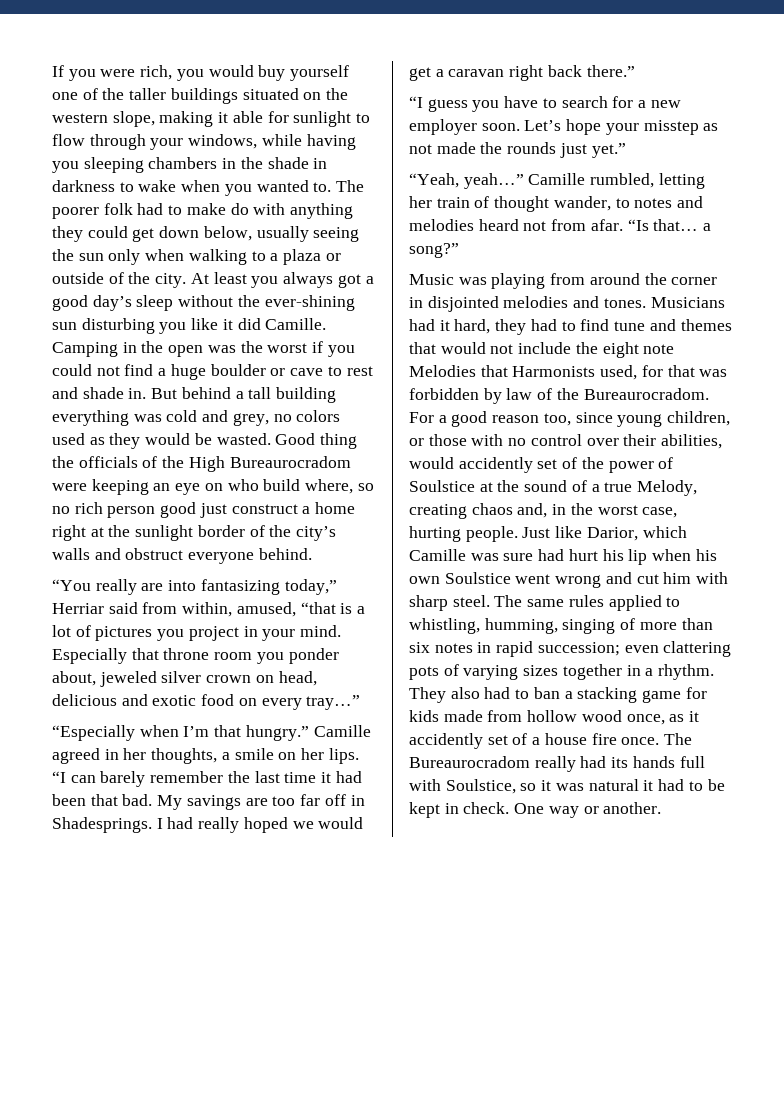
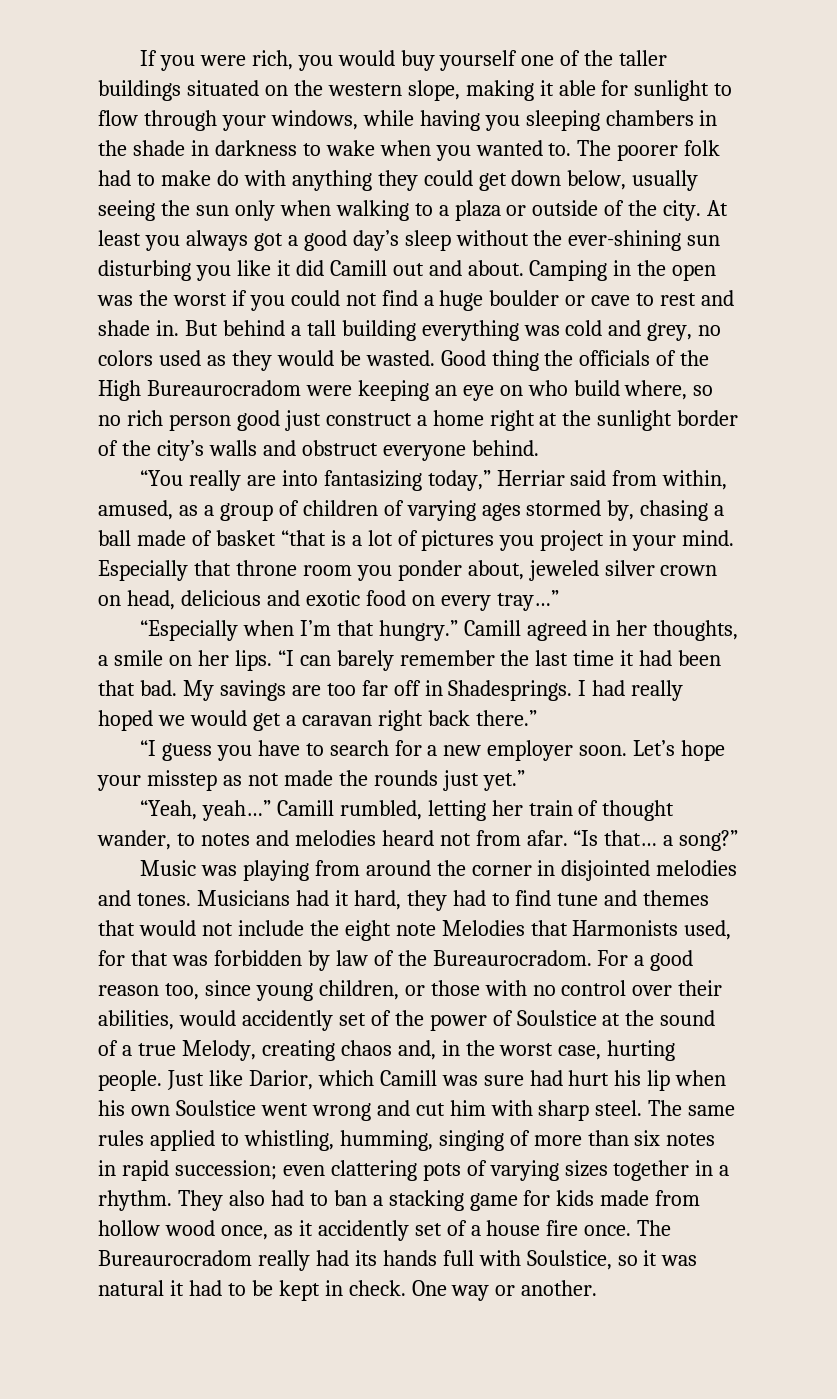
- At least you always got a good day’s sleep without the ever-shining sun disturbing you like it did Camille.
+ At least you always got a good day’s sleep without the ever-shining sun disturbing you like it did Camill out and about.
- “You really are into fantasizing today,” Herriar said from within, amused, “that is a lot of pictures you project in your mind.
+ “You really are into fantasizing today,” Herriar said from within, amused, as a group of children of varying ages stormed by, chasing a ball made of basket “that is a lot of pictures you project in your mind.
- Camille agreed in her thoughts, a smile on her lips.
+ Camill agreed in her thoughts, a smile on her lips.
- Camille rumbled, letting her train of thought wander, to notes and melodies heard not from afar.
+ Camill rumbled, letting her train of thought wander, to notes and melodies heard not from afar.
- Just like Darior, which Camille was sure had hurt his lip when his own Soulstice went wrong and cut him with sharp steel.
+ Just like Darior, which Camill was sure had hurt his lip when his own Soulstice went wrong and cut him with sharp steel.

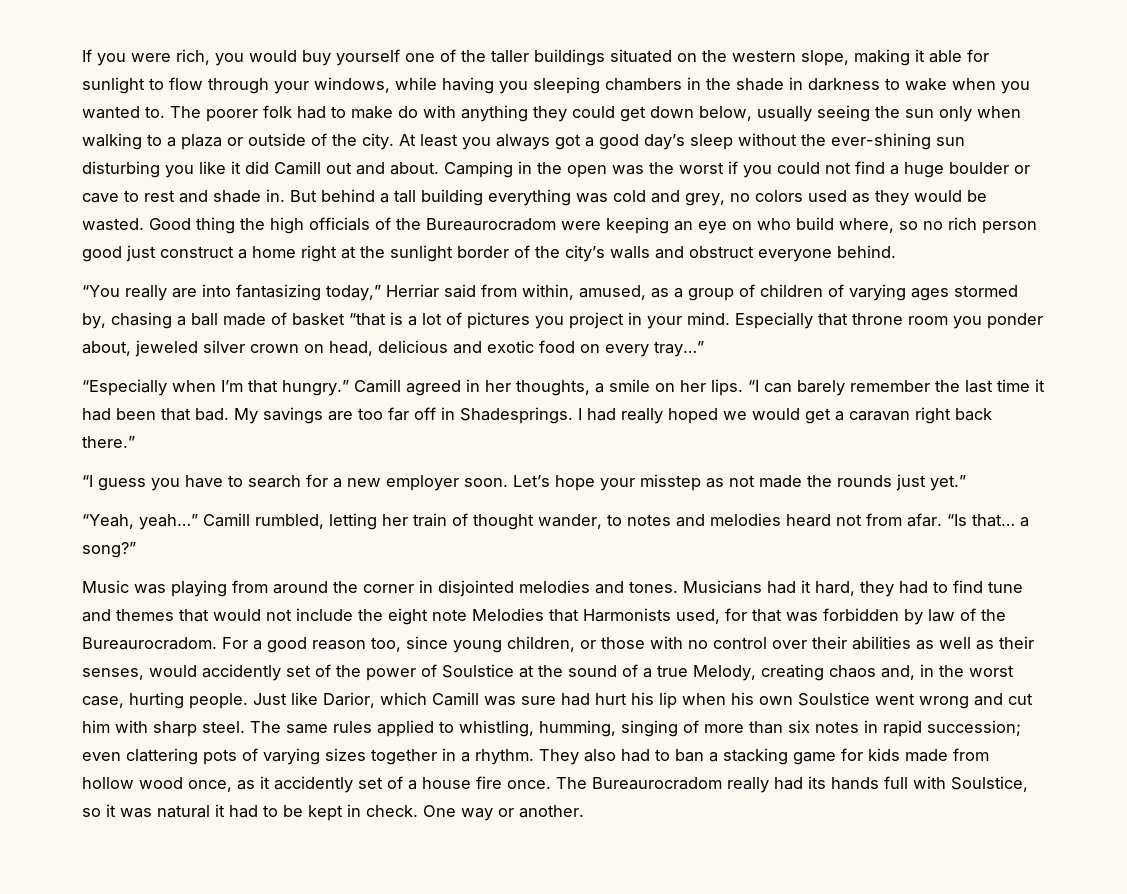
- Good thing the officials of the High Bureaurocradom were keeping an eye on who build where, so no rich person good just construct a home right at the sunlight border of the city’s walls and obstruct everyone behind.
+ Good thing the high officials of the Bureaurocradom were keeping an eye on who build where, so no rich person good just construct a home right at the sunlight border of the city’s walls and obstruct everyone behind.
- For a good reason too, since young children, or those with no control over their abilities, would accidently set of the power of Soulstice at the sound of a true Melody, creating chaos and, in the worst case, hurting people.
+ For a good reason too, since young children, or those with no control over their abilities as well as their senses, would accidently set of the power of Soulstice at the sound of a true Melody, creating chaos and, in the worst case, hurting people.

